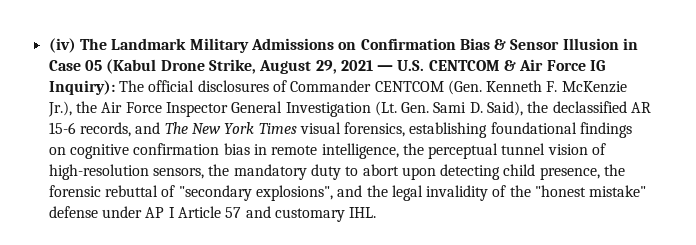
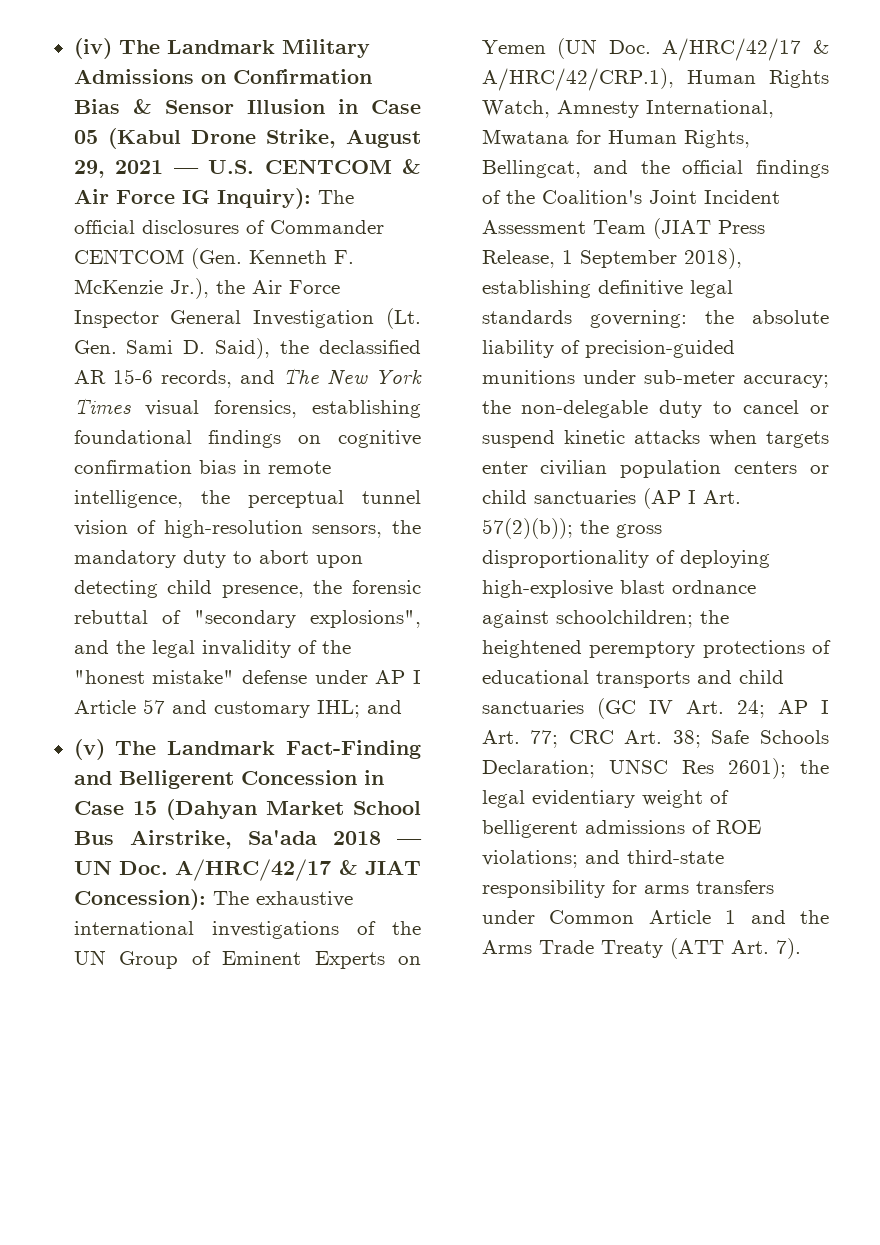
- The official disclosures of Commander CENTCOM (Gen. Kenneth F. McKenzie Jr.), the Air Force Inspector General Investigation (Lt. Gen. Sami D. Said), the declassified AR 15-6 records, and The New York Times visual forensics, establishing foundational findings on cognitive confirmation bias in remote intelligence, the perceptual tunnel vision of high-resolution sensors, the mandatory duty to abort upon detecting child presence, the forensic rebuttal of "secondary explosions", and the legal invalidity of the "honest mistake" defense under AP I Article 57 and customary IHL.
+ The official disclosures of Commander CENTCOM (Gen. Kenneth F. McKenzie Jr.), the Air Force Inspector General Investigation (Lt. Gen. Sami D. Said), the declassified AR 15-6 records, and The New York Times visual forensics, establishing foundational findings on cognitive confirmation bias in remote intelligence, the perceptual tunnel vision of high-resolution sensors, the mandatory duty to abort upon detecting child presence, the forensic rebuttal of "secondary explosions", and the legal invalidity of the "honest mistake" defense under AP I Article 57 and customary IHL; and
+ (v) The Landmark Fact-Finding and Belligerent Concession in Case 15 (Dahyan Market School Bus Airstrike, Sa'ada 2018 — UN Doc. A/HRC/42/17 & JIAT Concession): The exhaustive international investigations of the UN Group of Eminent Experts on Yemen (UN Doc. A/HRC/42/17 & A/HRC/42/CRP.1), Human Rights Watch, Amnesty International, Mwatana for Human Rights, Bellingcat, and the official findings of the Coalition's Joint Incident Assessment Team (JIAT Press Release, 1 September 2018), establishing definitive legal standards governing: the absolute liability of precision-guided munitions under sub-meter accuracy; the non-delegable duty to cancel or suspend kinetic attacks when targets enter civilian population centers or child sanctuaries (AP I Art. 57(2)(b)); the gross disproportionality of deploying high-explosive blast ordnance against schoolchildren; the heightened peremptory protections of educational transports and child sanctuaries (GC IV Art. 24; AP I Art. 77; CRC Art. 38; Safe Schools Declaration; UNSC Res 2601); the legal evidentiary weight of belligerent admissions of ROE violations; and third-state responsibility for arms transfers under Common Article 1 and the Arms Trade Treaty (ATT Art. 7).

